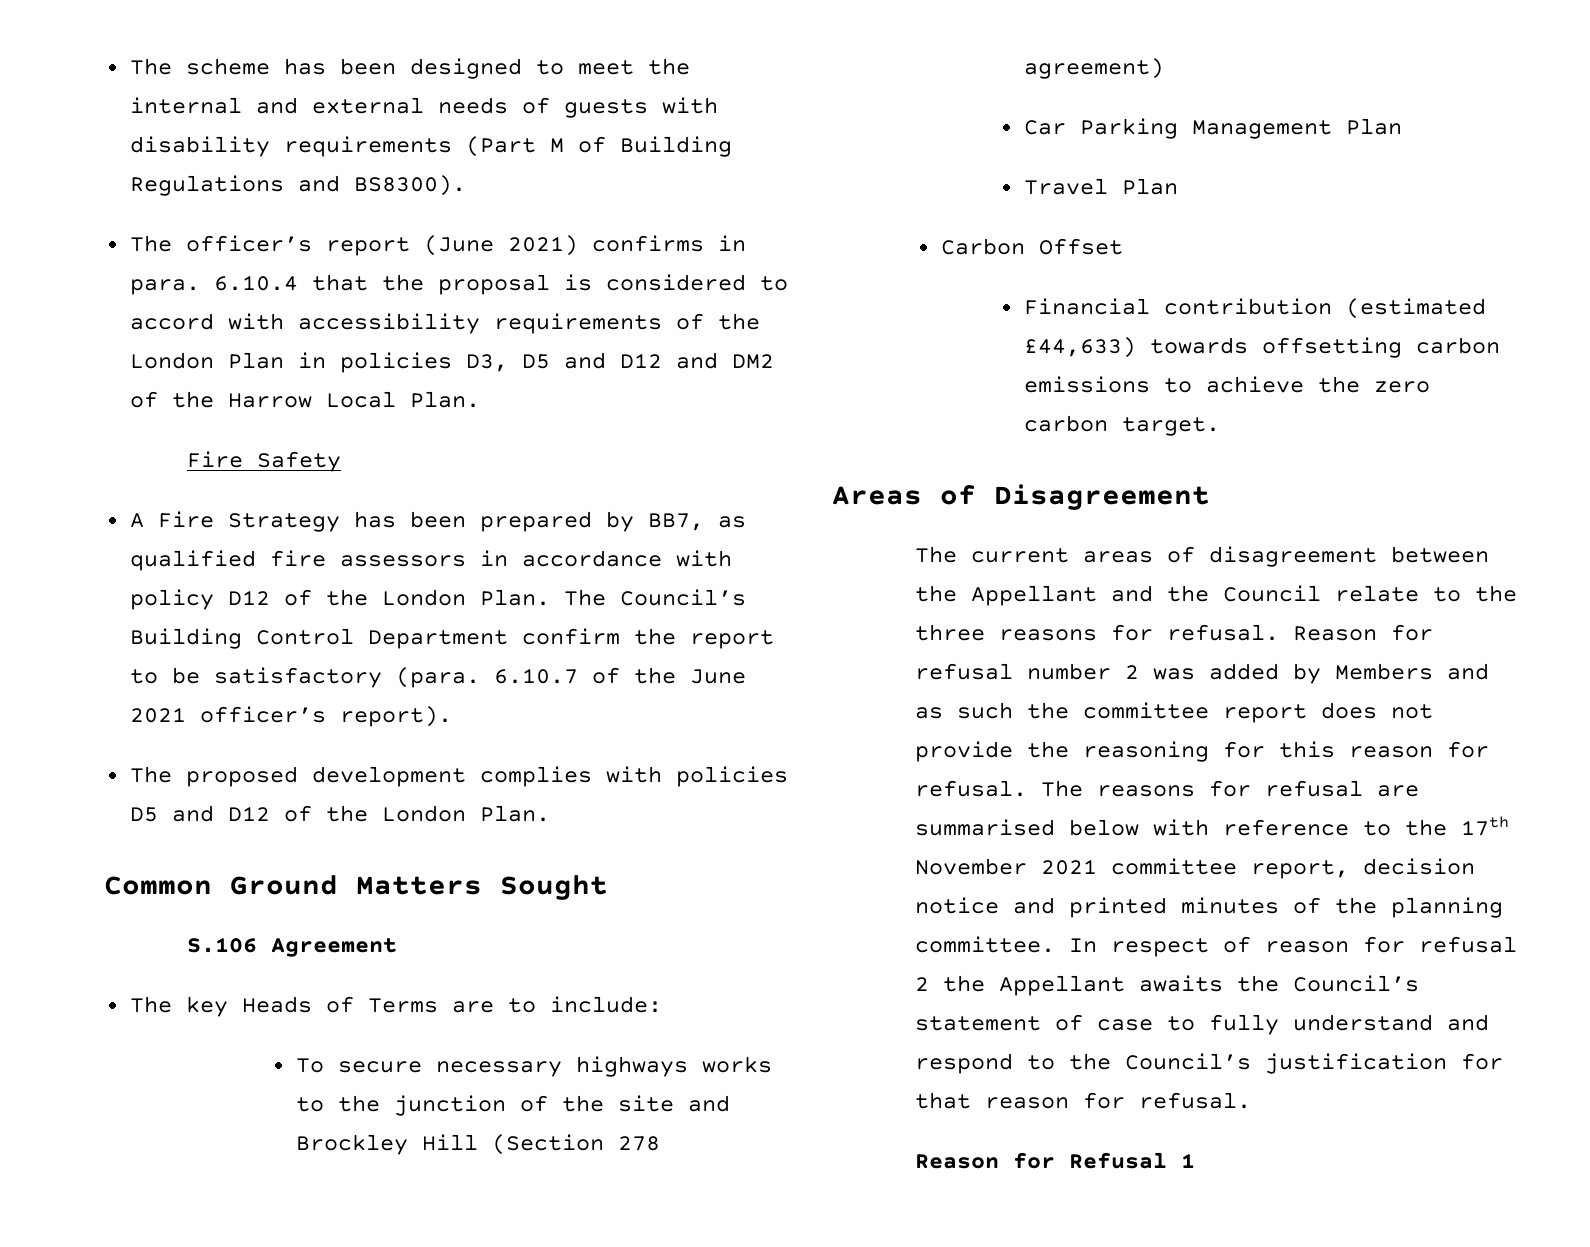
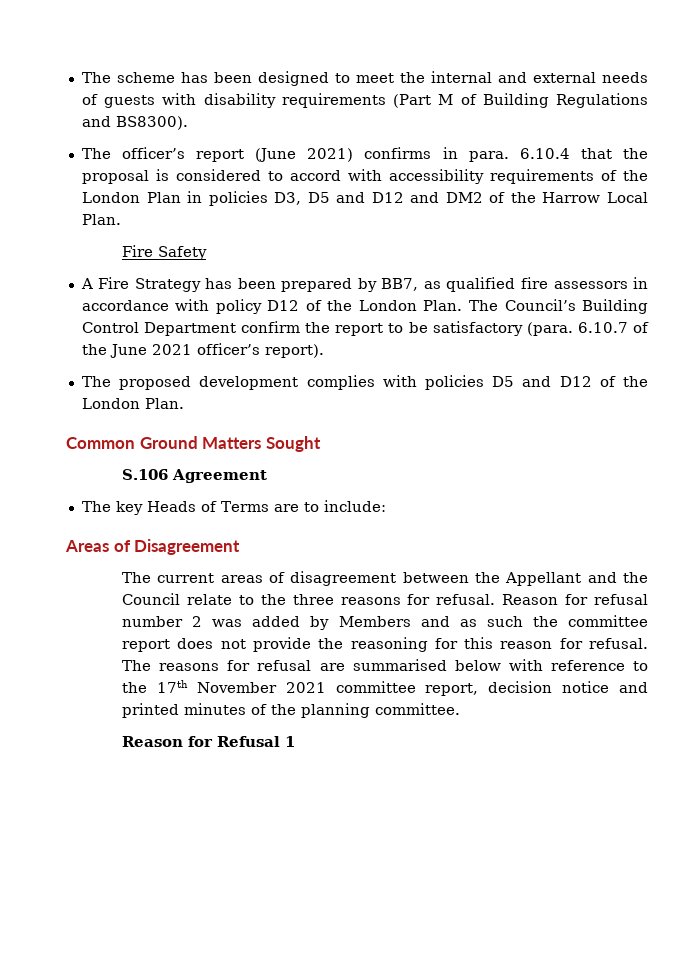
- To secure necessary highways works to the junction of the site and Brockley Hill (Section 278 agreement)
- Car Parking Management Plan
- Travel Plan
- Carbon Offset
- Financial contribution (estimated £44,633) towards offsetting carbon emissions to achieve the zero carbon target.
- In respect of reason for refusal 2 the Appellant awaits the Council’s statement of case to fully understand and respond to the Council’s justification for that reason for refusal.

